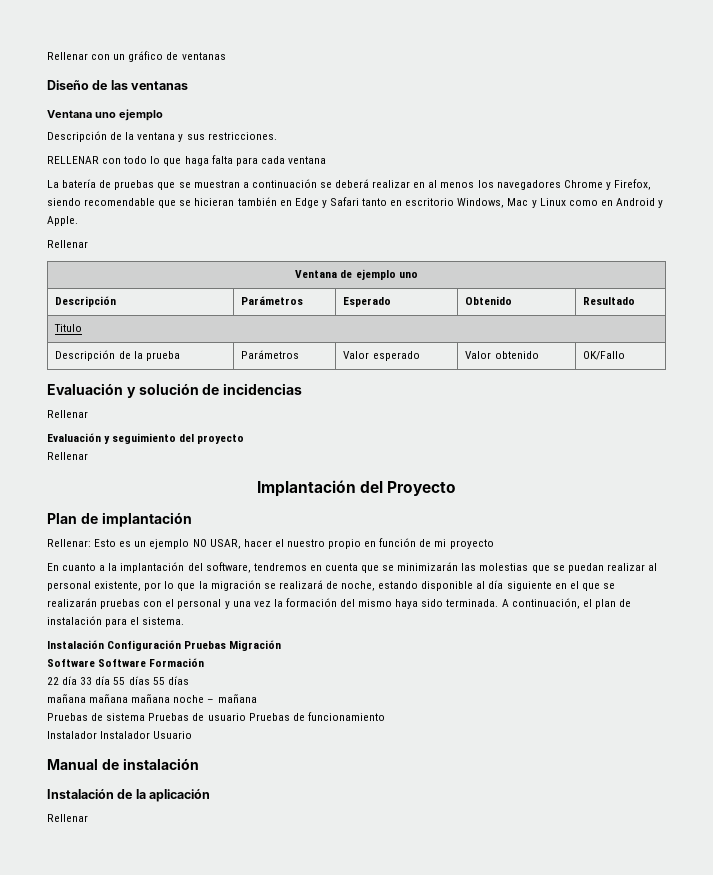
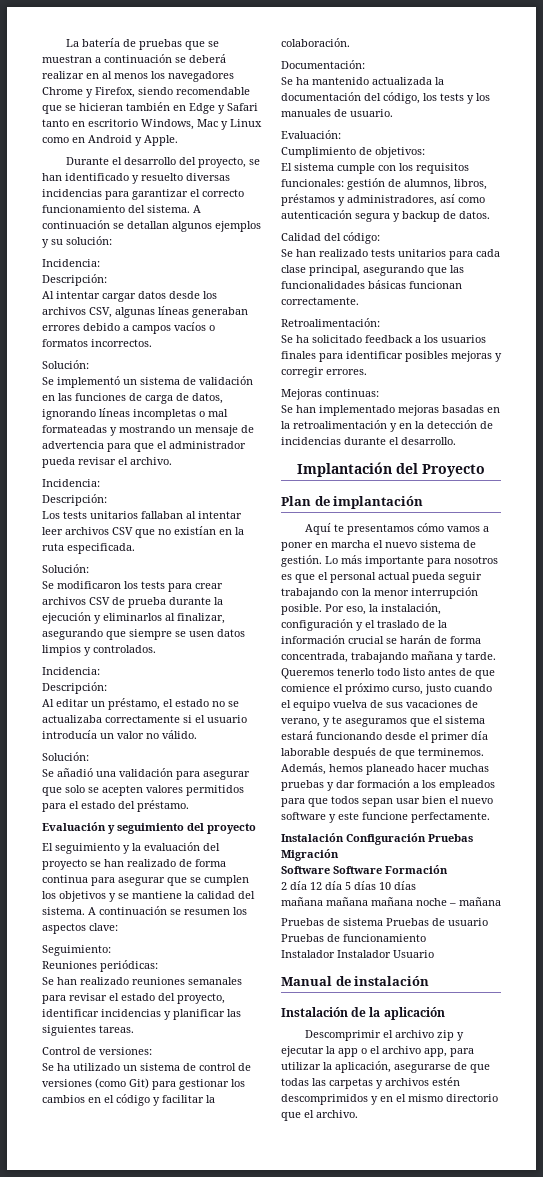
- Rellenar con un gráfico de ventanas
- Diseño de las ventanas
- Ventana uno ejemplo
- Descripción de la ventana y sus restricciones.
- RELLENAR con todo lo que haga falta para cada ventana
  La batería de pruebas que se muestran a continuación se deberá realizar en al menos los navegadores Chrome y Firefox, siendo recomendable que se hicieran también en Edge y Safari tanto en escritorio Windows, Mac y Linux como en Android y Apple.
- Rellenar
- Ventana de ejemplo uno
- Descripción | Parámetros | Esperado | Obtenido | Resultado
- Titulo
- Descripción de la prueba | Parámetros | Valor esperado | Valor obtenido | OK/Fallo
- Evaluación y solución de incidencias
- Rellenar
+ Durante el desarrollo del proyecto, se han identificado y resuelto diversas incidencias para garantizar el correcto funcionamiento del sistema. A continuación se detallan algunos ejemplos y su solución:
+ Incidencia:
+ Descripción:
+ Al intentar cargar datos desde los archivos CSV, algunas líneas generaban errores debido a campos vacíos o formatos incorrectos.
+ Solución:
+ Se implementó un sistema de validación en las funciones de carga de datos, ignorando líneas incompletas o mal formateadas y mostrando un mensaje de advertencia para que el administrador pueda revisar el archivo.
+ Incidencia:
+ Descripción:
+ Los tests unitarios fallaban al intentar leer archivos CSV que no existían en la ruta especificada.
+ Solución:
+ Se modificaron los tests para crear archivos CSV de prueba durante la ejecución y eliminarlos al finalizar, asegurando que siempre se usen datos limpios y controlados.
+ Incidencia:
+ Descripción:
+ Al editar un préstamo, el estado no se actualizaba correctamente si el usuario introducía un valor no válido.
+ Solución:
+ Se añadió una validación para asegurar que solo se acepten valores permitidos para el estado del préstamo.
  Evaluación y seguimiento del proyecto
- Rellenar
+ El seguimiento y la evaluación del proyecto se han realizado de forma continua para asegurar que se cumplen los objetivos y se mantiene la calidad del sistema. A continuación se resumen los aspectos clave:
+ Seguimiento:
+ Reuniones periódicas:
+ Se han realizado reuniones semanales para revisar el estado del proyecto, identificar incidencias y planificar las siguientes tareas.
+ Control de versiones:
+ Se ha utilizado un sistema de control de versiones (como Git) para gestionar los cambios en el código y facilitar la colaboración.
+ Documentación:
+ Se ha mantenido actualizada la documentación del código, los tests y los manuales de usuario.
+ Evaluación:
+ Cumplimiento de objetivos:
+ El sistema cumple con los requisitos funcionales: gestión de alumnos, libros, préstamos y administradores, así como autenticación segura y backup de datos.
+ Calidad del código:
+ Se han realizado tests unitarios para cada clase principal, asegurando que las funcionalidades básicas funcionan correctamente.
+ Retroalimentación:
+ Se ha solicitado feedback a los usuarios finales para identificar posibles mejoras y corregir errores.
+ Mejoras continuas:
+ Se han implementado mejoras basadas en la retroalimentación y en la detección de incidencias durante el desarrollo.
- Rellenar: Esto es un ejemplo NO USAR, hacer el nuestro propio en función de mi proyecto
- En cuanto a la implantación del software, tendremos en cuenta que se minimizarán las molestias que se puedan realizar al personal existente, por lo que la migración se realizará de noche, estando disponible al día siguiente en el que se realizarán pruebas con el personal y una vez la formación del mismo haya sido terminada. A continuación, el plan de instalación para el sistema.
+ Aquí te presentamos cómo vamos a poner en marcha el nuevo sistema de gestión. Lo más importante para nosotros es que el personal actual pueda seguir trabajando con la menor interrupción posible. Por eso, la instalación, configuración y el traslado de la información crucial se harán de forma concentrada, trabajando mañana y tarde. Queremos tenerlo todo listo antes de que comience el próximo curso, justo cuando el equipo vuelva de sus vacaciones de verano, y te aseguramos que el sistema estará funcionando desde el primer día laborable después de que terminemos. Además, hemos planeado hacer muchas pruebas y dar formación a los empleados para que todos sepan usar bien el nuevo software y este funcione perfectamente.
- 22 día 33 día 55 días 55 días
+ 2 día 12 día 5 días 10 días
  Instalación de la aplicación
- Rellenar
+ Descomprimir el archivo zip y ejecutar la app o el archivo app, para utilizar la aplicación, asegurarse de que todas las carpetas y archivos estén descomprimidos y en el mismo directorio que el archivo.

